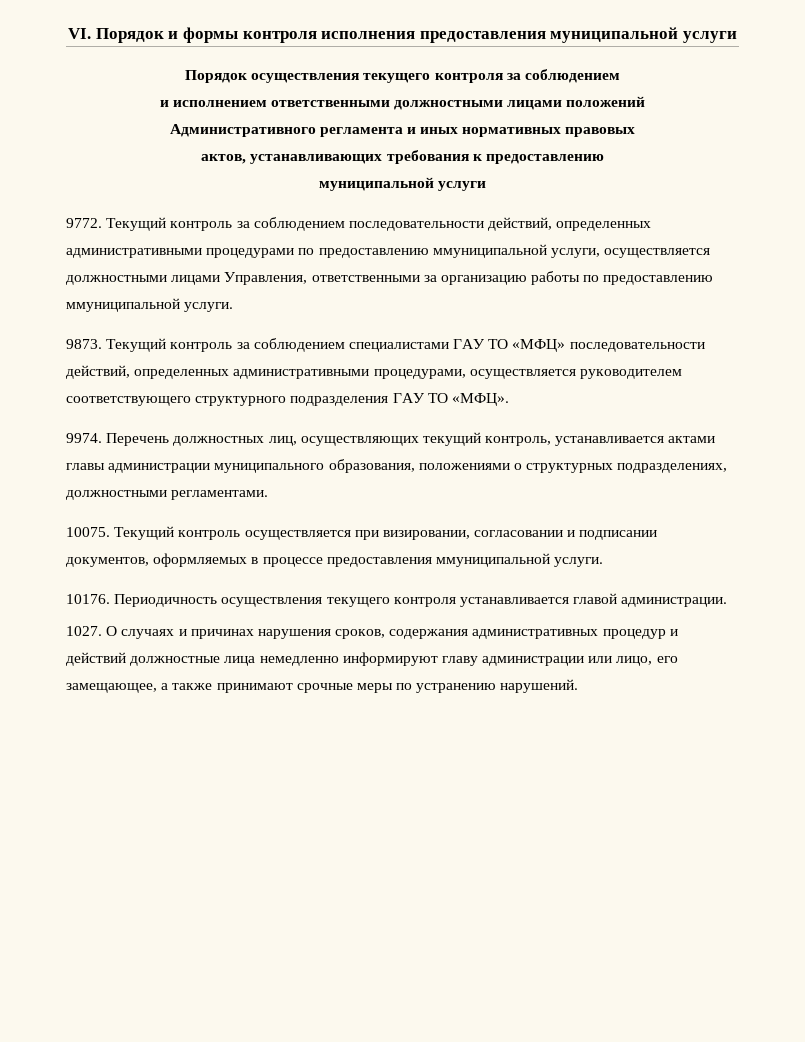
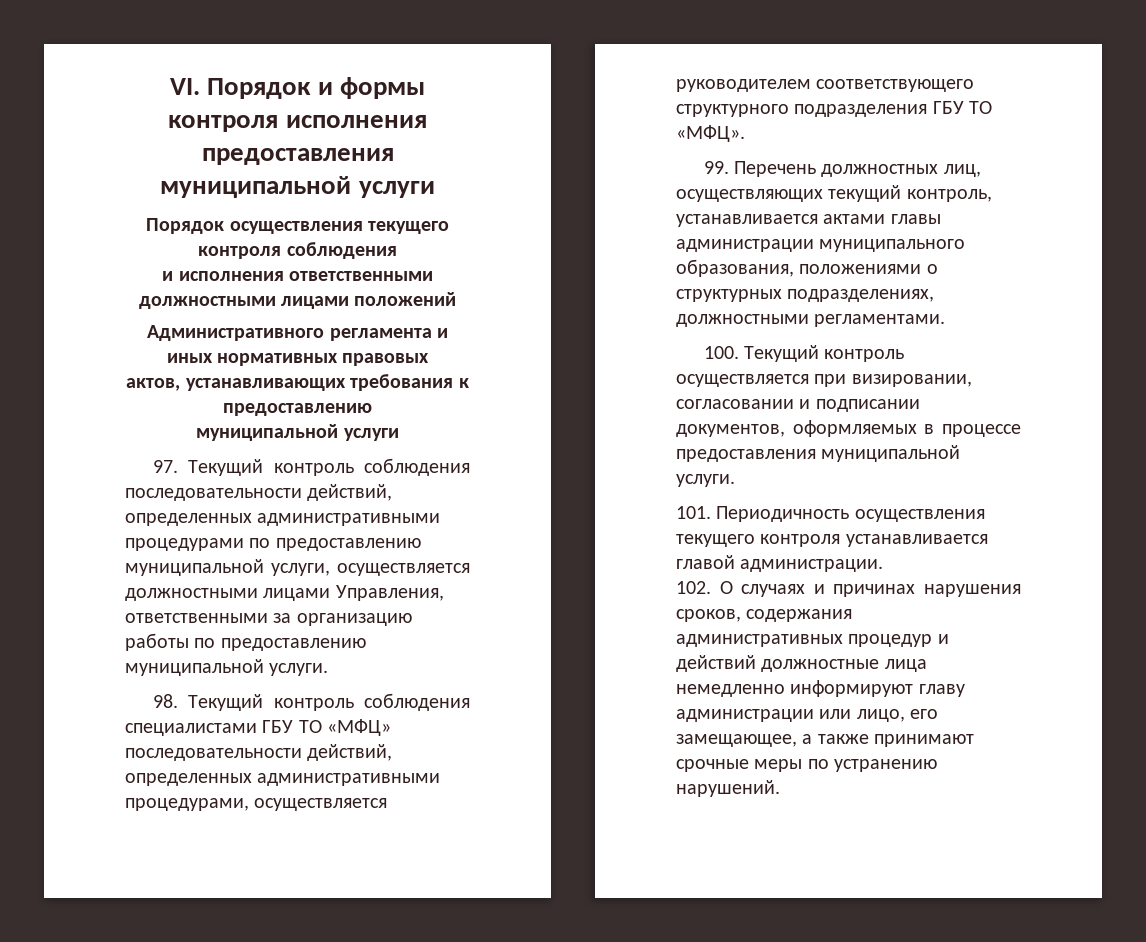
- Порядок осуществления текущего контроля за соблюдением
- и исполнением ответственными должностными лицами положений
+ Порядок осуществления текущего контроля соблюдения
+ и исполнения ответственными должностными лицами положений
- 9772. Текущий контроль за соблюдением последовательности действий, определенных административными процедурами по предоставлению ммуниципальной услуги, осуществляется должностными лицами Управления, ответственными за организацию работы по предоставлению ммуниципальной услуги.
- 9873. Текущий контроль за соблюдением специалистами ГАУ ТО «МФЦ» последовательности действий, определенных административными процедурами, осуществляется руководителем соответствующего структурного подразделения ГАУ ТО «МФЦ».
+ 97. Текущий контроль соблюдения последовательности действий, определенных административными процедурами по предоставлению муниципальной услуги, осуществляется должностными лицами Управления, ответственными за организацию работы по предоставлению муниципальной услуги.
+ 98. Текущий контроль соблюдения специалистами ГБУ ТО «МФЦ» последовательности действий, определенных административными процедурами, осуществляется руководителем соответствующего структурного подразделения ГБУ ТО «МФЦ».
- 9974. Перечень должностных лиц, осуществляющих текущий контроль, устанавливается актами главы администрации муниципального образования, положениями о структурных подразделениях, должностными регламентами.
+ 99. Перечень должностных лиц, осуществляющих текущий контроль, устанавливается актами главы администрации муниципального образования, положениями о структурных подразделениях, должностными регламентами.
- 10075. Текущий контроль осуществляется при визировании, согласовании и подписании документов, оформляемых в процессе предоставления ммуниципальной услуги.
- 10176. Периодичность осуществления текущего контроля устанавливается главой администрации.
+ 100. Текущий контроль осуществляется при визировании, согласовании и подписании документов, оформляемых в процессе предоставления муниципальной услуги.
+ 101. Периодичность осуществления текущего контроля устанавливается главой администрации.
- 1027. О случаях и причинах нарушения сроков, содержания административных процедур и действий должностные лица немедленно информируют главу администрации или лицо, его замещающее, а также принимают срочные меры по устранению нарушений.
+ 102. О случаях и причинах нарушения сроков, содержания административных процедур и действий должностные лица немедленно информируют главу администрации или лицо, его замещающее, а также принимают срочные меры по устранению нарушений.

